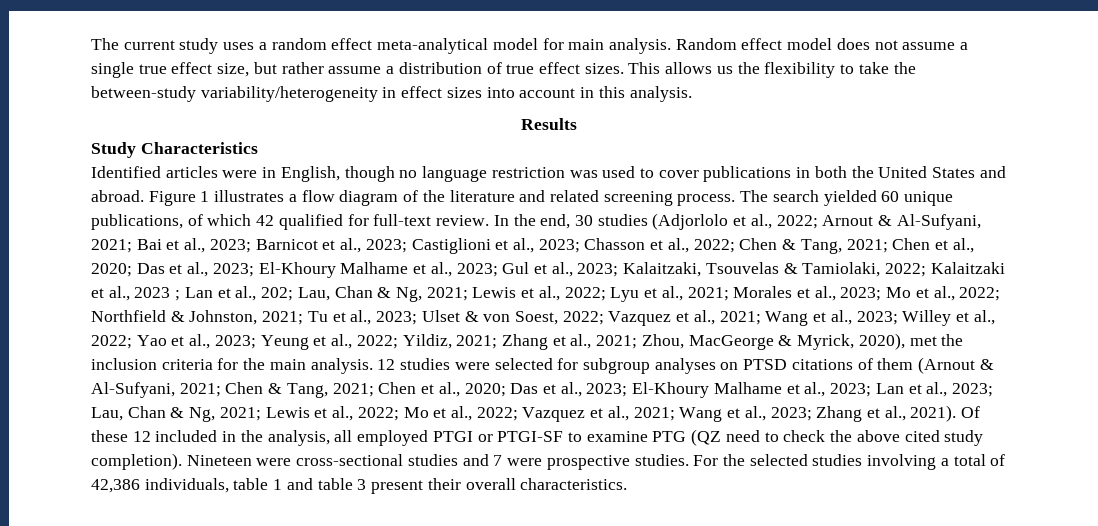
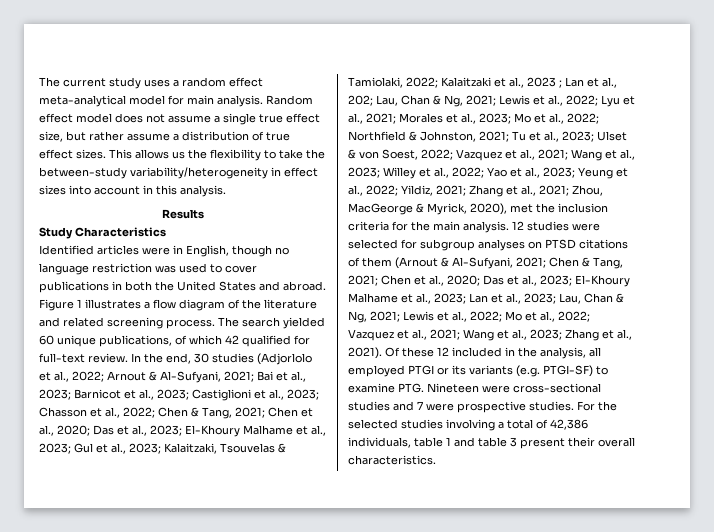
- Of these 12 included in the analysis, all employed PTGI or PTGI-SF to examine PTG (QZ need to check the above cited study completion). Nineteen were cross-sectional studies and 7 were prospective studies.
+ Of these 12 included in the analysis, all employed PTGI or its variants (e.g. PTGI-SF) to examine PTG. Nineteen were cross-sectional studies and 7 were prospective studies.

